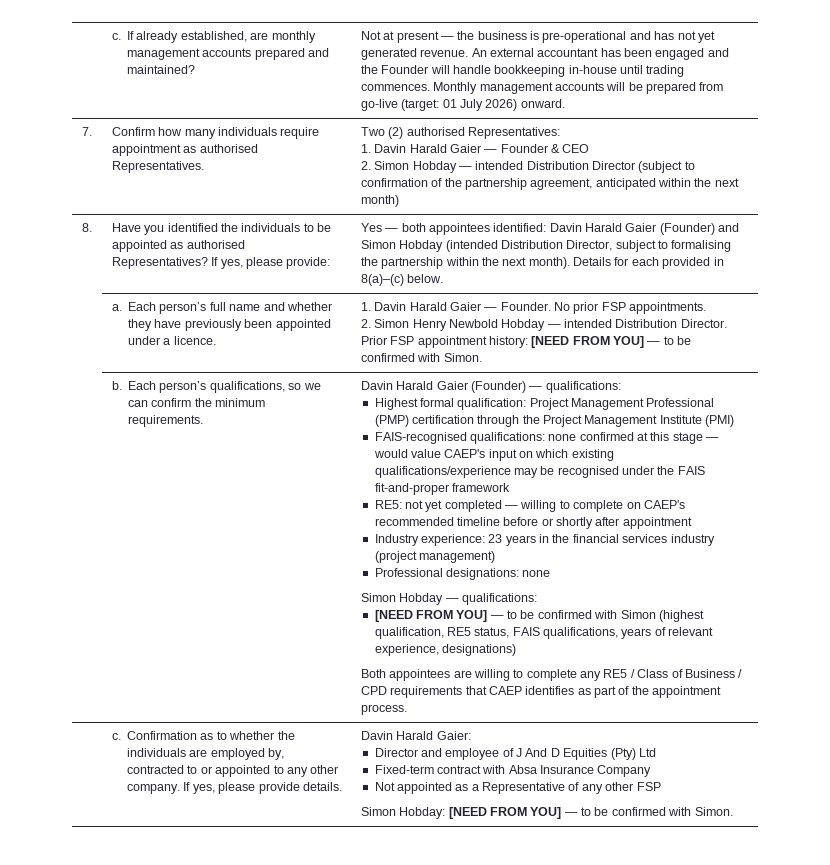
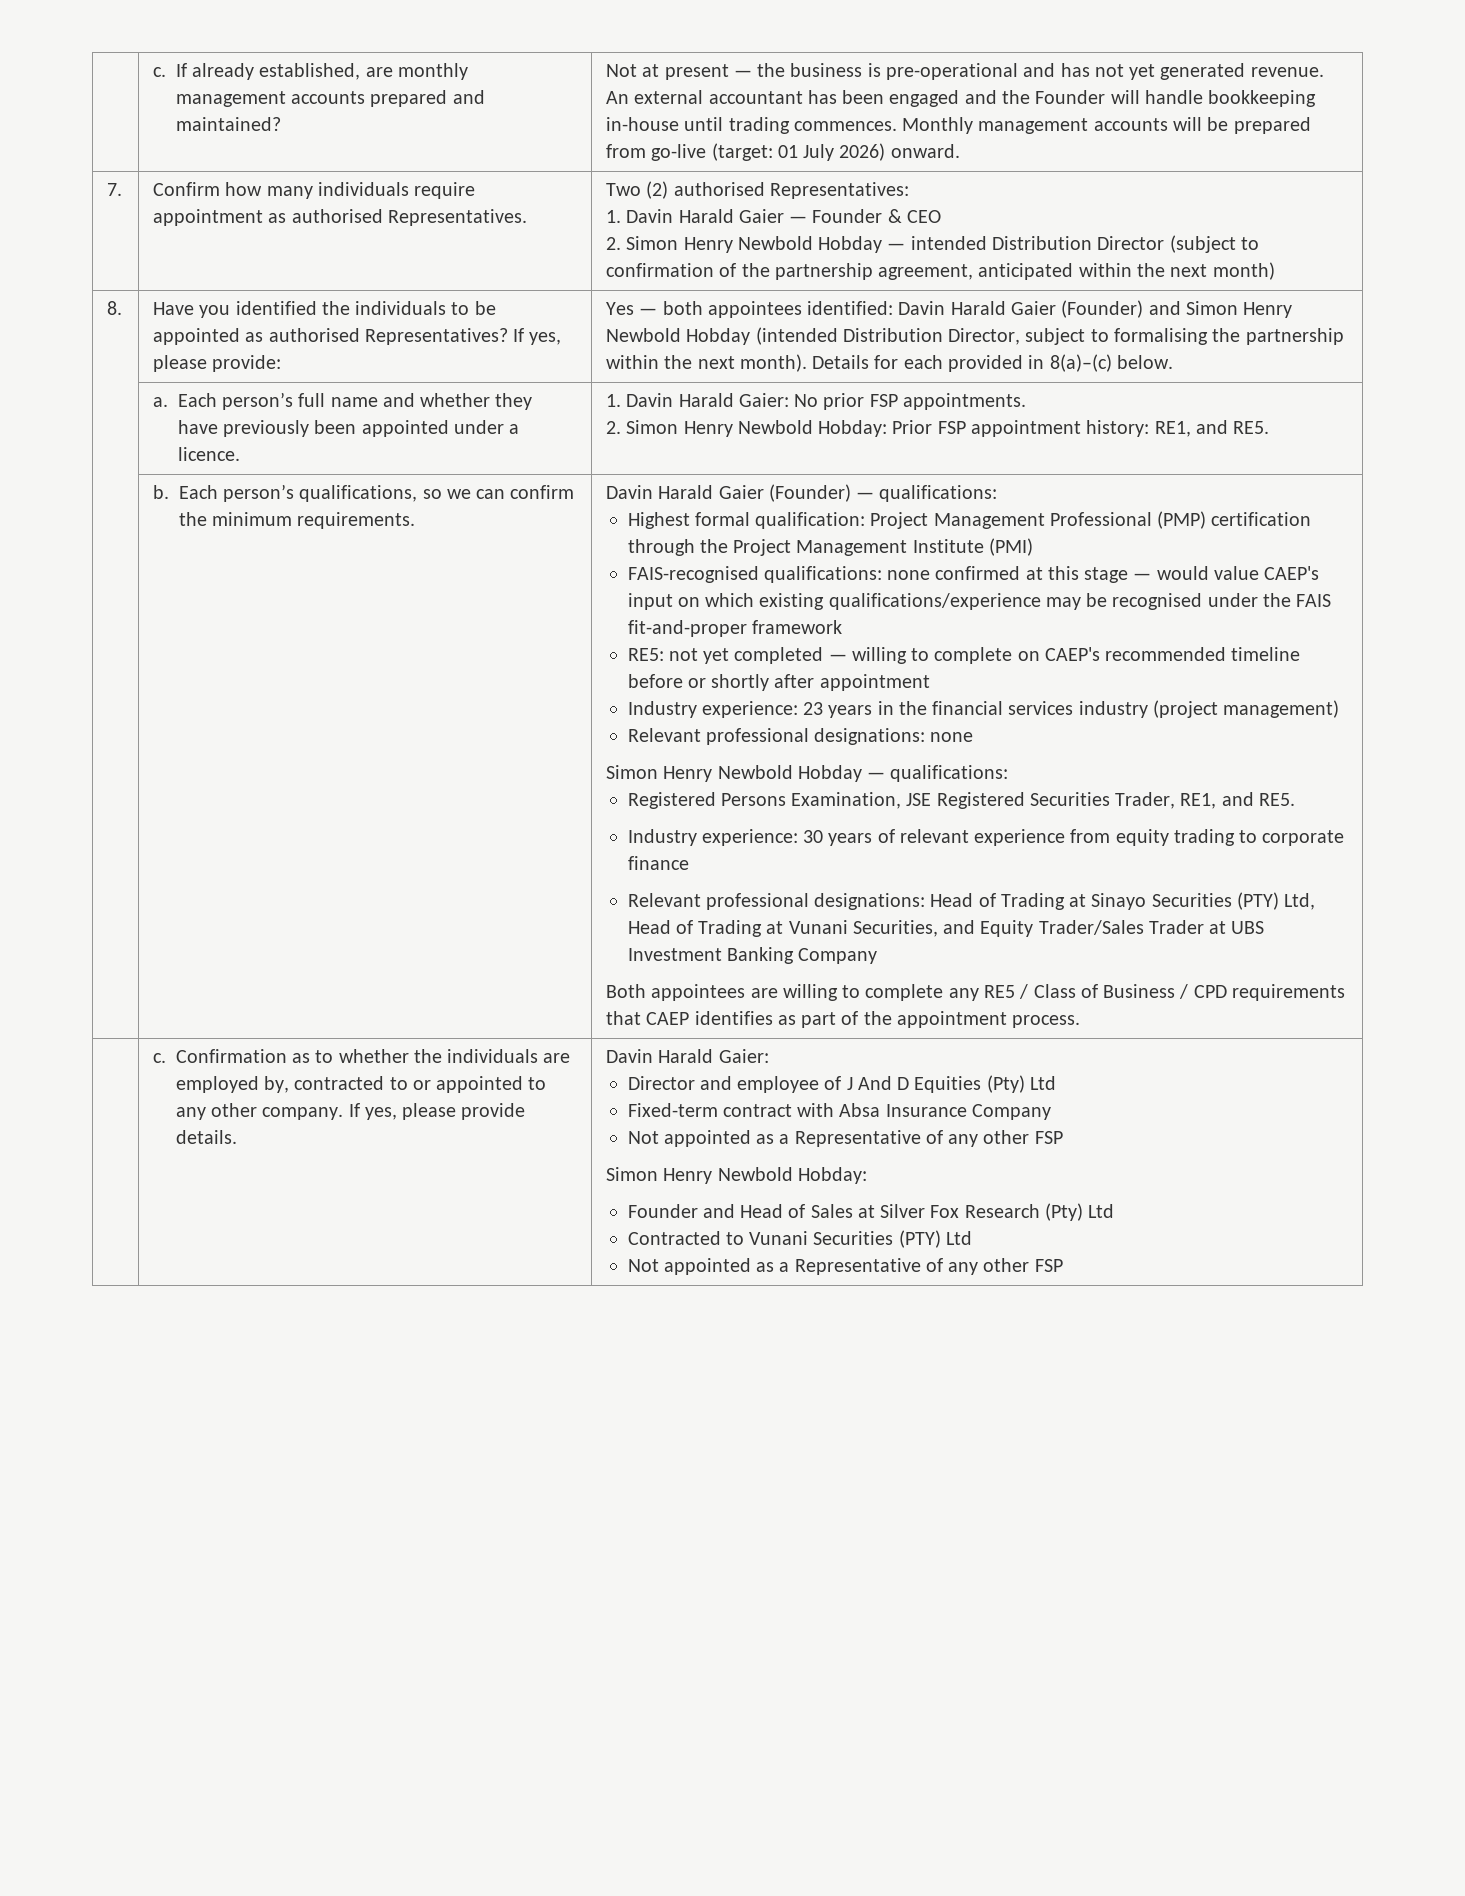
- 2. Simon Hobday — intended Distribution Director (subject to confirmation of the partnership agreement, anticipated within the next month)
+ 2. Simon Henry Newbold Hobday — intended Distribution Director (subject to confirmation of the partnership agreement, anticipated within the next month)
- Yes — both appointees identified: Davin Harald Gaier (Founder) and Simon Hobday (intended Distribution Director, subject to formalising the partnership within the next month).
+ Yes — both appointees identified: Davin Harald Gaier (Founder) and Simon Henry Newbold Hobday (intended Distribution Director, subject to formalising the partnership within the next month).
- 1. Davin Harald Gaier — Founder. No prior FSP appointments.
+ 1. Davin Harald Gaier: No prior FSP appointments.
- 2. Simon Henry Newbold Hobday — intended Distribution Director. Prior FSP appointment history: [NEED FROM YOU] — to be confirmed with Simon.
+ 2. Simon Henry Newbold Hobday: Prior FSP appointment history: RE1, and RE5.
- Professional designations: none
+ Relevant professional designations: none
- Simon Hobday — qualifications:
+ Simon Henry Newbold Hobday — qualifications:
- [NEED FROM YOU] — to be confirmed with Simon (highest qualification, RE5 status, FAIS qualifications, years of relevant experience, designations)
+ Registered Persons Examination, JSE Registered Securities Trader, RE1, and RE5.
+ Industry experience: 30 years of relevant experience from equity trading to corporate finance
+ Relevant professional designations: Head of Trading at Sinayo Securities (PTY) Ltd, Head of Trading at Vunani Securities, and Equity Trader/Sales Trader at UBS Investment Banking Company
  Fixed-term contract with Absa Insurance Company
  Not appointed as a Representative of any other FSP
- Simon Hobday: [NEED FROM YOU] — to be confirmed with Simon.
+ Simon Henry Newbold Hobday:
+ Founder and Head of Sales at Silver Fox Research (Pty) Ltd
+ Contracted to Vunani Securities (PTY) Ltd
+ Not appointed as a Representative of any other FSP

